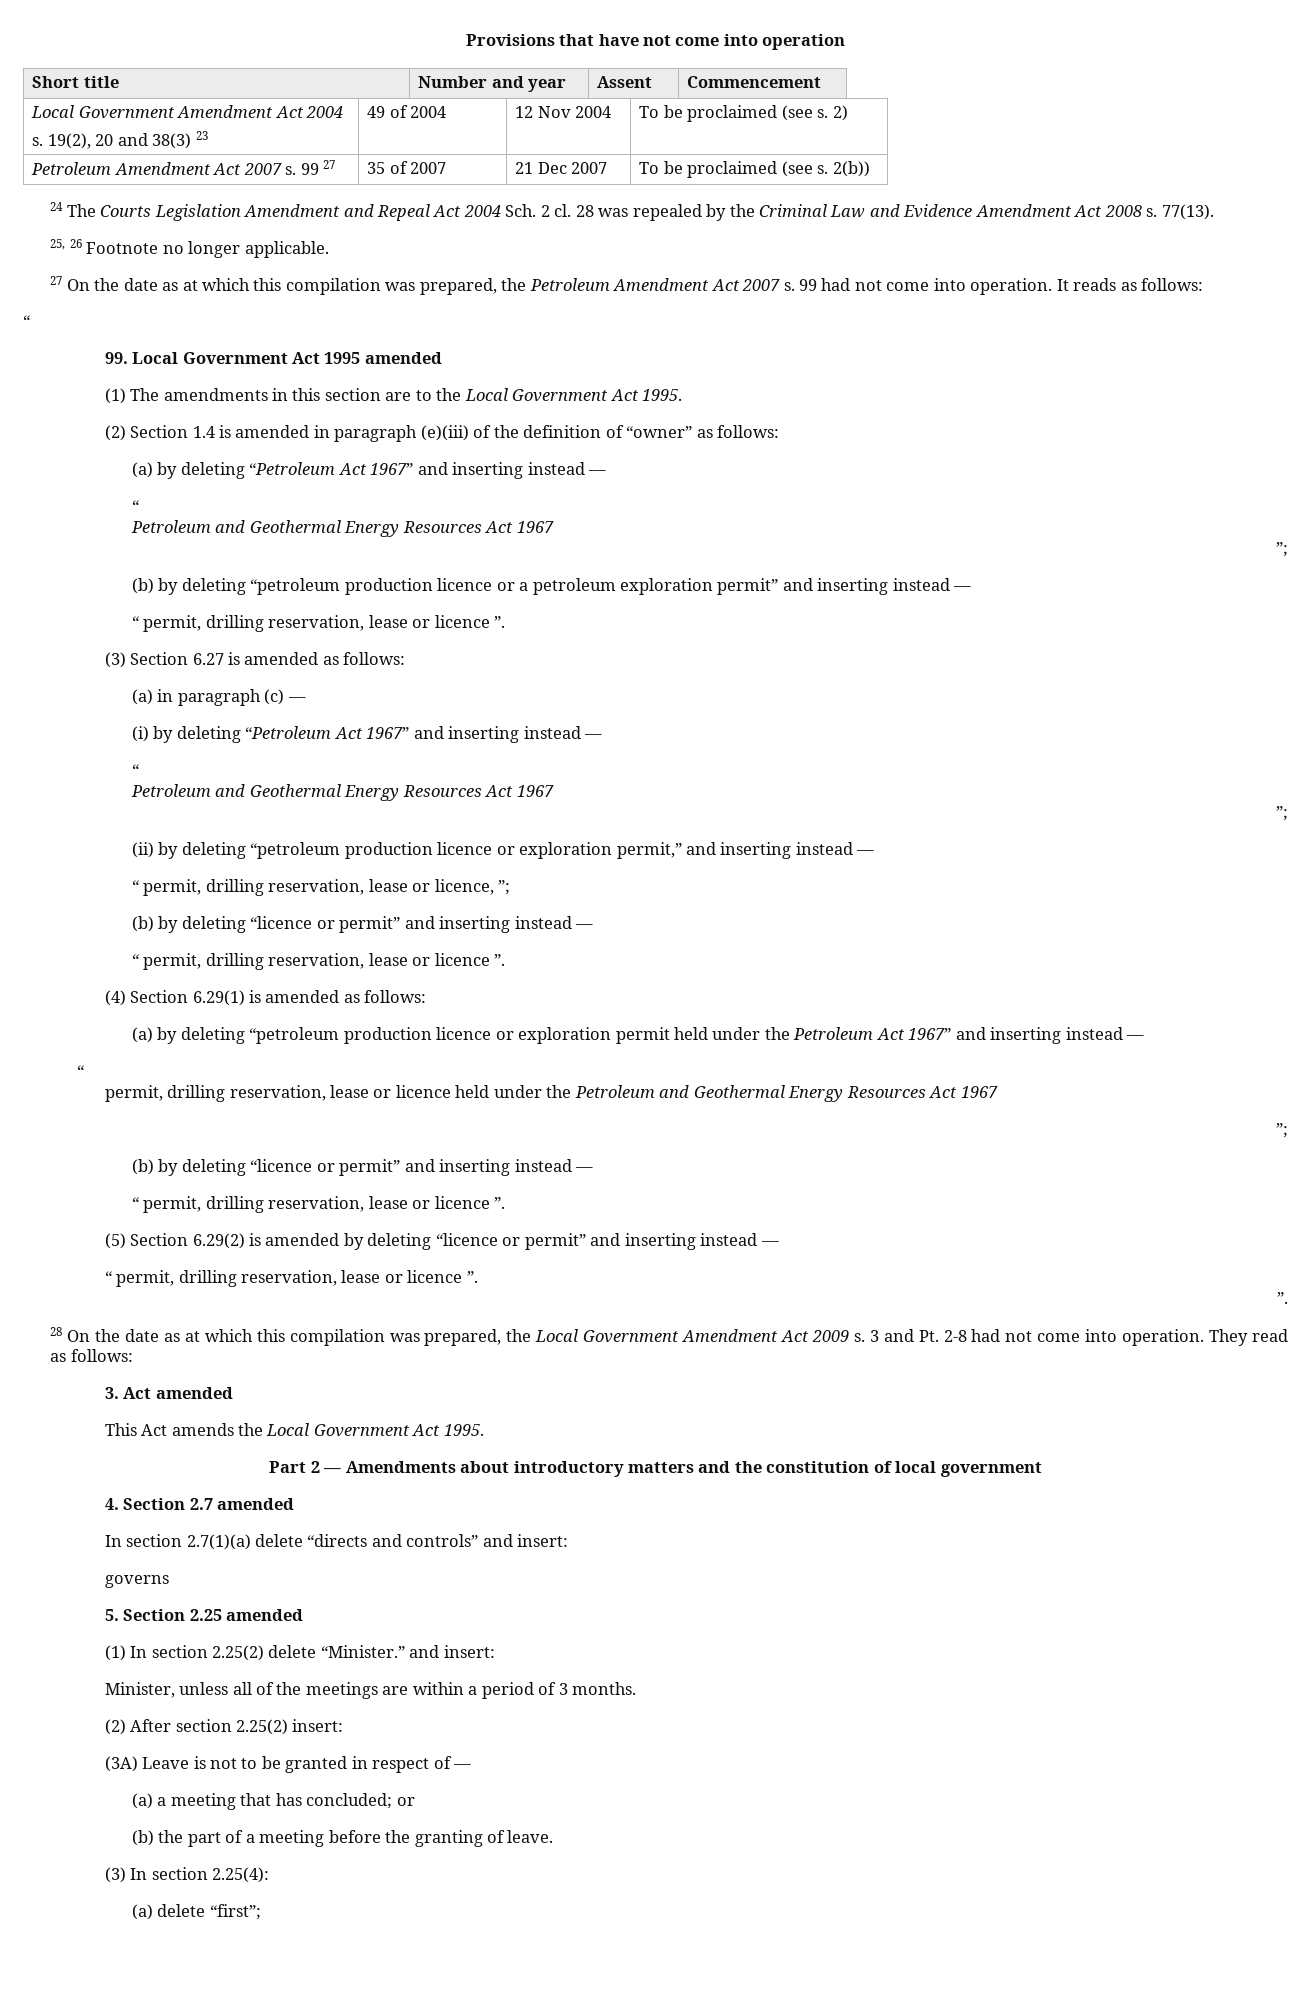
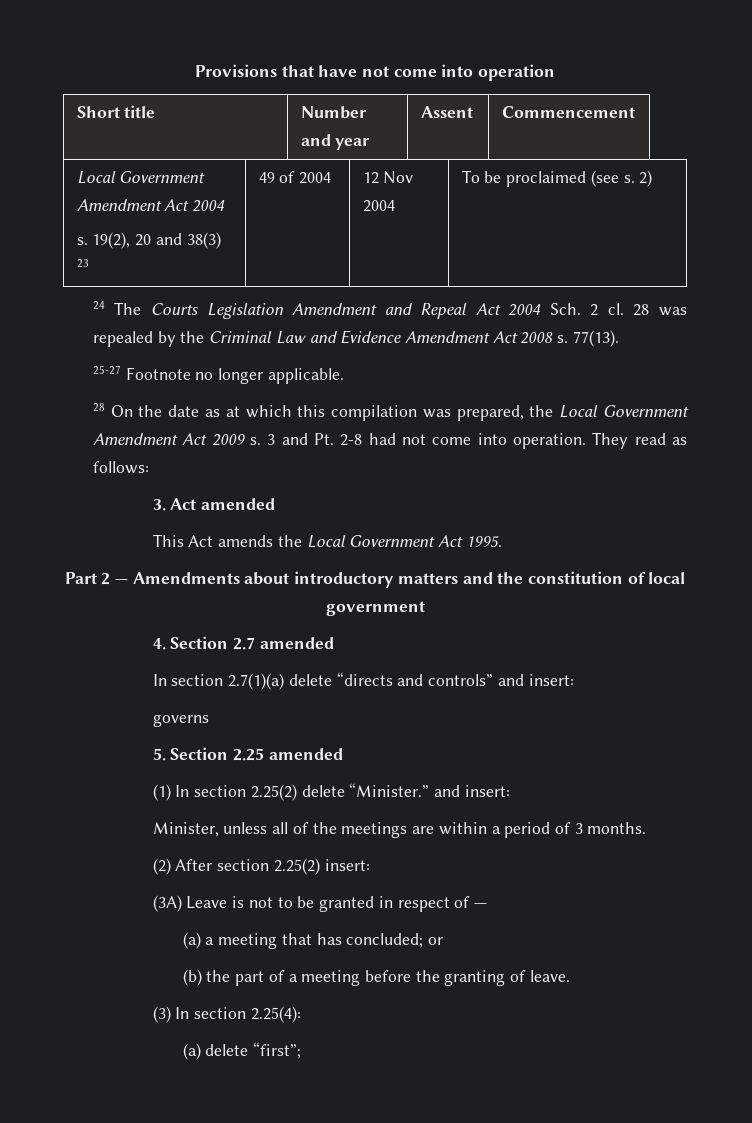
- Petroleum Amendment Act 2007 s. 99 27 | 35 of 2007 | 21 Dec 2007 | To be proclaimed (see s. 2(b))
- 25, 26 Footnote no longer applicable.
+ 25-27 Footnote no longer applicable.
- 27 On the date as at which this compilation was prepared, the Petroleum Amendment Act 2007 s. 99 had not come into operation. It reads as follows:
- “
- 99. Local Government Act 1995 amended
- (1) The amendments in this section are to the Local Government Act 1995.
- (2) Section 1.4 is amended in paragraph (e)(iii) of the definition of “owner” as follows:
- (a) by deleting “Petroleum Act 1967” and inserting instead —
- “
- Petroleum and Geothermal Energy Resources Act 1967
- ”;
- (b) by deleting “petroleum production licence or a petroleum exploration permit” and inserting instead —
- “ permit, drilling reservation, lease or licence ”.
- (3) Section 6.27 is amended as follows:
- (a) in paragraph (c) —
- (i) by deleting “Petroleum Act 1967” and inserting instead —
- “
- Petroleum and Geothermal Energy Resources Act 1967
- ”;
- (ii) by deleting “petroleum production licence or exploration permit,” and inserting instead —
- “ permit, drilling reservation, lease or licence, ”;
- (b) by deleting “licence or permit” and inserting instead —
- “ permit, drilling reservation, lease or licence ”.
- (4) Section 6.29(1) is amended as follows:
- (a) by deleting “petroleum production licence or exploration permit held under the Petroleum Act 1967” and inserting instead —
- “
- permit, drilling reservation, lease or licence held under the Petroleum and Geothermal Energy Resources Act 1967
- ”;
- (b) by deleting “licence or permit” and inserting instead —
- “ permit, drilling reservation, lease or licence ”.
- (5) Section 6.29(2) is amended by deleting “licence or permit” and inserting instead —
- “ permit, drilling reservation, lease or licence ”.
- ”.

